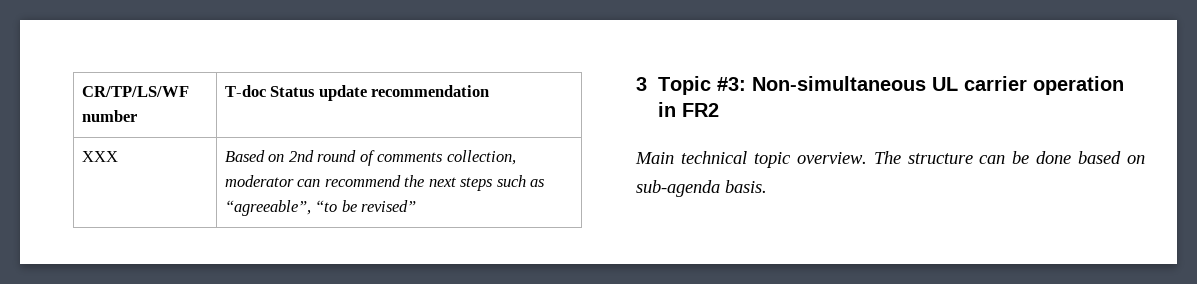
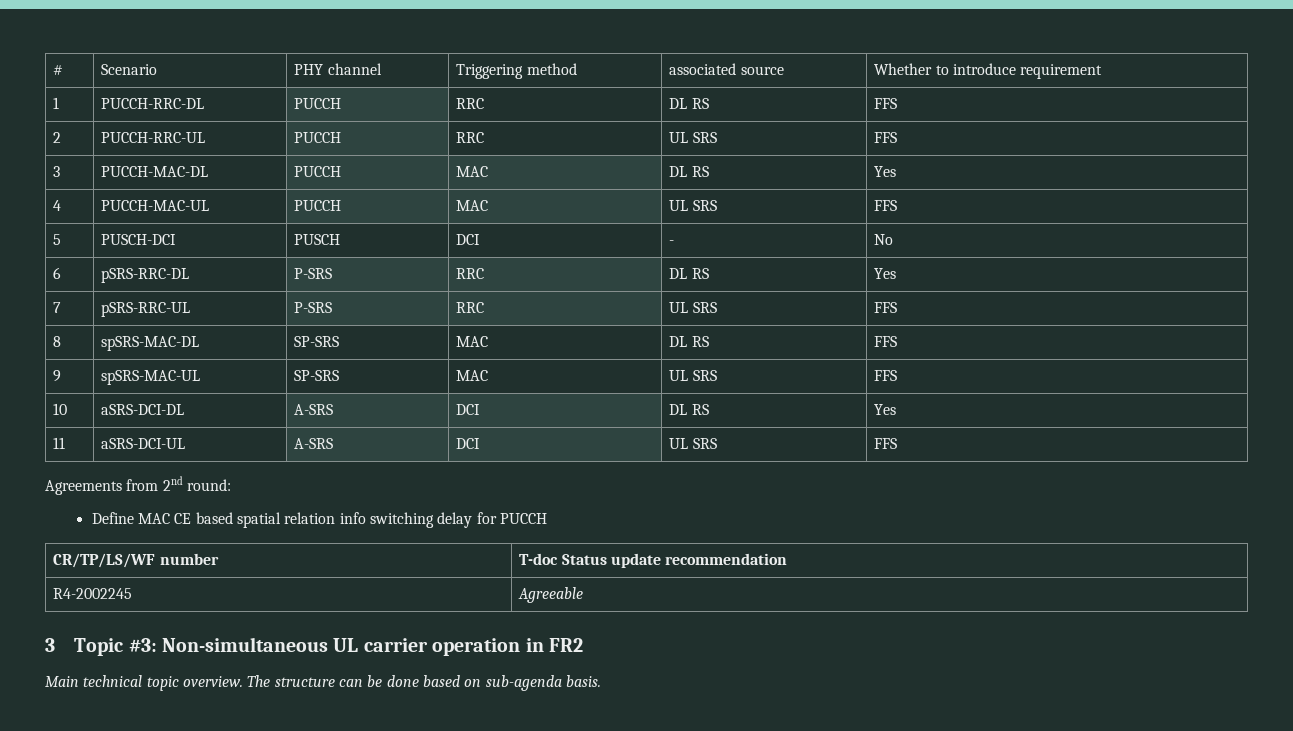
+ # | Scenario | PHY channel | Triggering method | associated source | Whether to introduce requirement
+ 1 | PUCCH-RRC-DL | PUCCH | RRC | DL RS | FFS
+ 2 | PUCCH-RRC-UL | PUCCH | RRC | UL SRS | FFS
+ 3 | PUCCH-MAC-DL | PUCCH | MAC | DL RS | Yes
+ 4 | PUCCH-MAC-UL | PUCCH | MAC | UL SRS | FFS
+ 5 | PUSCH-DCI | PUSCH | DCI | - | No
+ 6 | pSRS-RRC-DL | P-SRS | RRC | DL RS | Yes
+ 7 | pSRS-RRC-UL | P-SRS | RRC | UL SRS | FFS
+ 8 | spSRS-MAC-DL | SP-SRS | MAC | DL RS | FFS
+ 9 | spSRS-MAC-UL | SP-SRS | MAC | UL SRS | FFS
+ 10 | aSRS-DCI-DL | A-SRS | DCI | DL RS | Yes
+ 11 | aSRS-DCI-UL | A-SRS | DCI | UL SRS | FFS
+ Agreements from 2nd round:
+ Define MAC CE based spatial relation info switching delay for PUCCH
- XXX | Based on 2nd round of comments collection, moderator can recommend the next steps such as “agreeable”, “to be revised”
+ R4-2002245 | Agreeable

